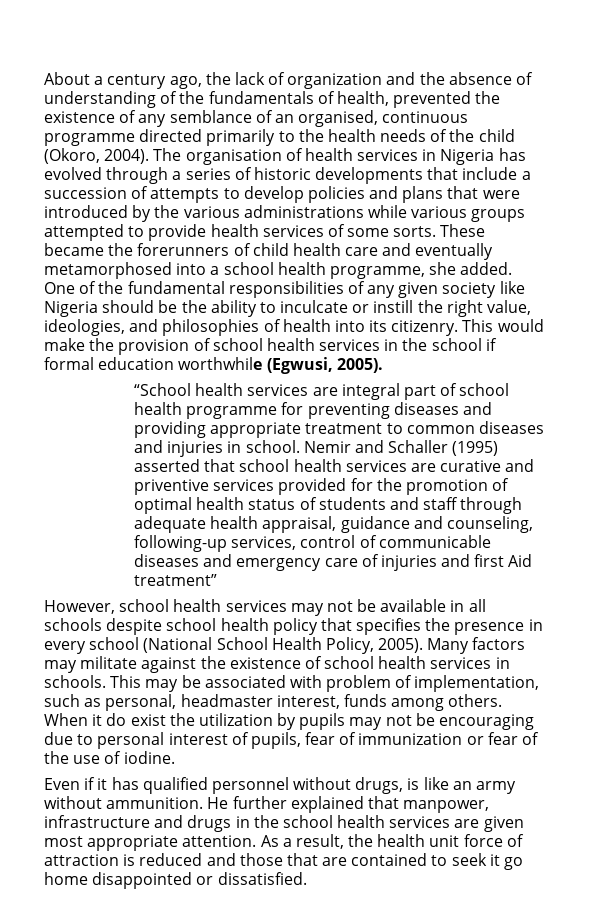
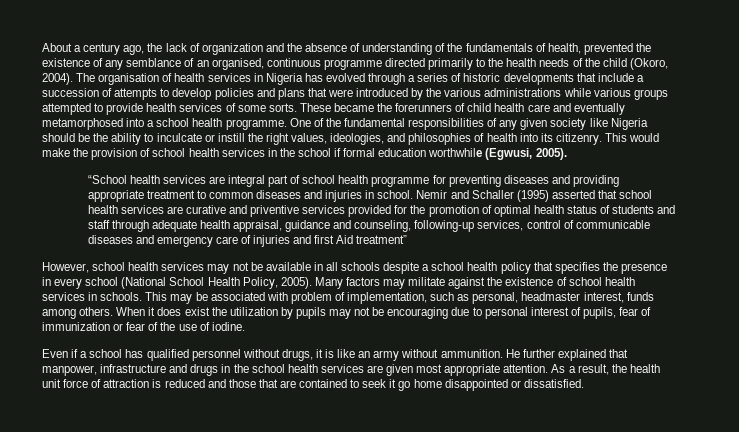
- These became the forerunners of child health care and eventually metamorphosed into a school health programme, she added.
+ These became the forerunners of child health care and eventually metamorphosed into a school health programme.
- One of the fundamental responsibilities of any given society like Nigeria should be the ability to inculcate or instill the right value, ideologies, and philosophies of health into its citizenry.
+ One of the fundamental responsibilities of any given society like Nigeria should be the ability to inculcate or instill the right values, ideologies, and philosophies of health into its citizenry.
- However, school health services may not be available in all schools despite school health policy that specifies the presence in every school (National School Health Policy, 2005).
+ However, school health services may not be available in all schools despite a school health policy that specifies the presence in every school (National School Health Policy, 2005).
- When it do exist the utilization by pupils may not be encouraging due to personal interest of pupils, fear of immunization or fear of the use of iodine.
+ When it does exist the utilization by pupils may not be encouraging due to personal interest of pupils, fear of immunization or fear of the use of iodine.
- Even if it has qualified personnel without drugs, is like an army without ammunition.
+ Even if a school has qualified personnel without drugs, it is like an army without ammunition.

